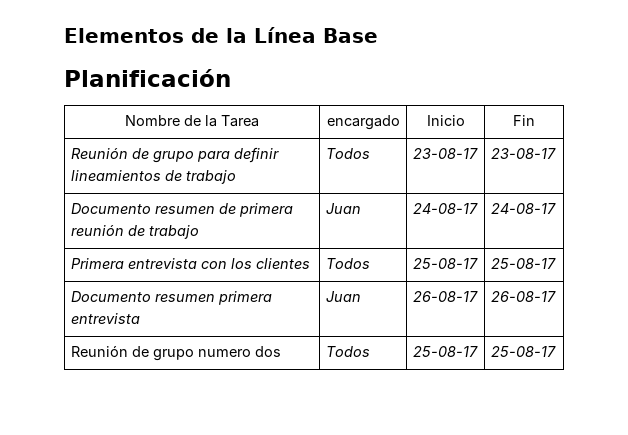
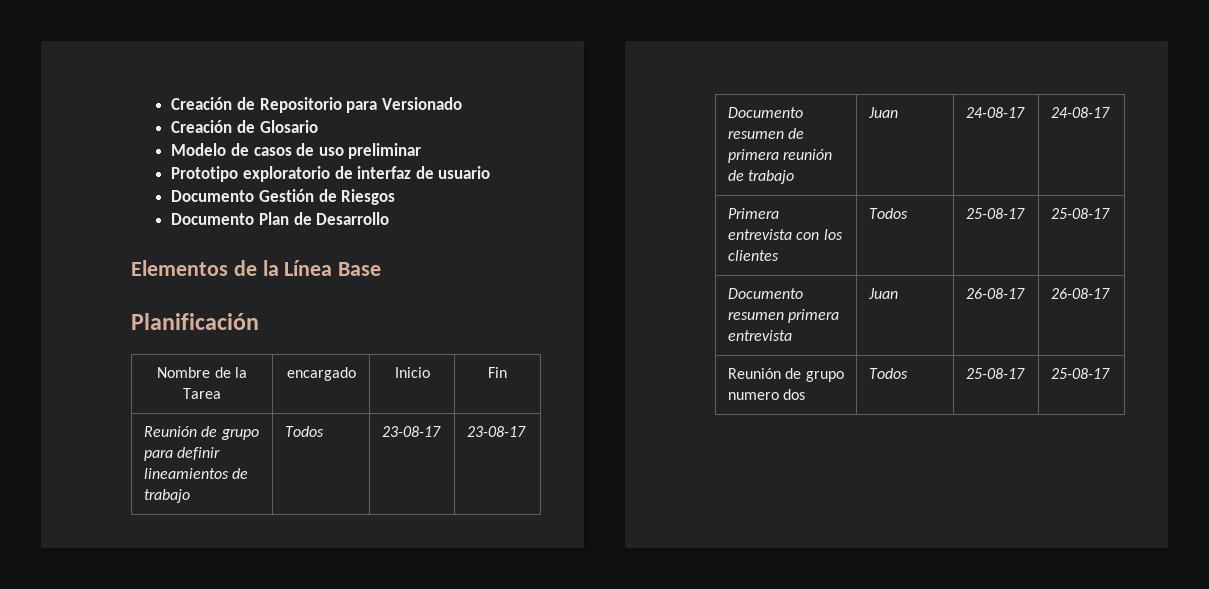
+ Creación de Repositorio para Versionado
+ Creación de Glosario
+ Modelo de casos de uso preliminar
+ Prototipo exploratorio de interfaz de usuario
+ Documento Gestión de Riesgos
+ Documento Plan de Desarrollo

